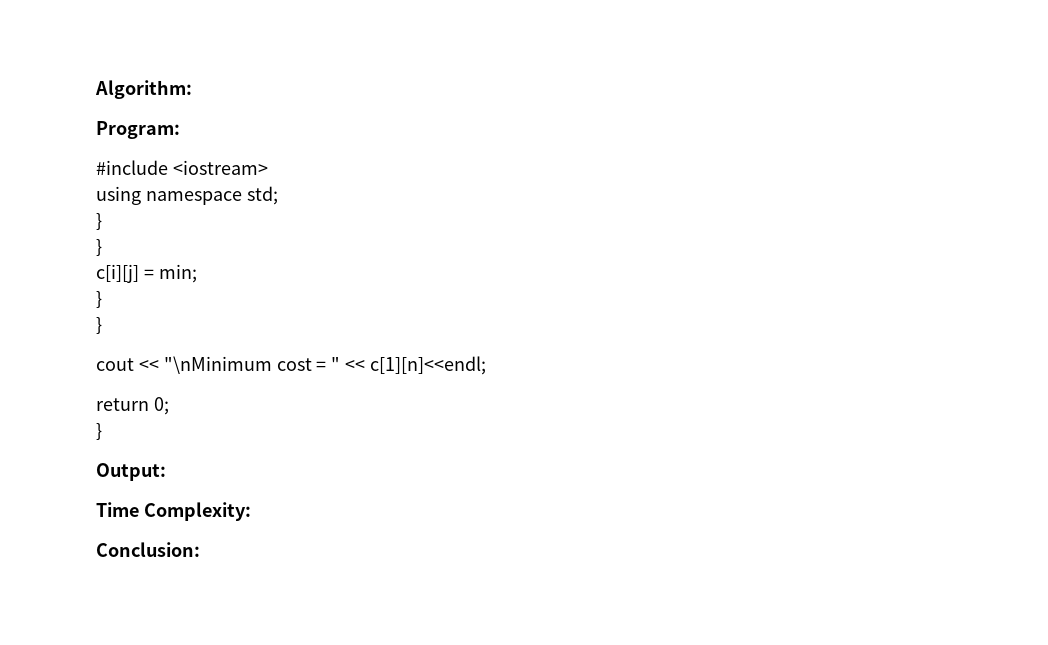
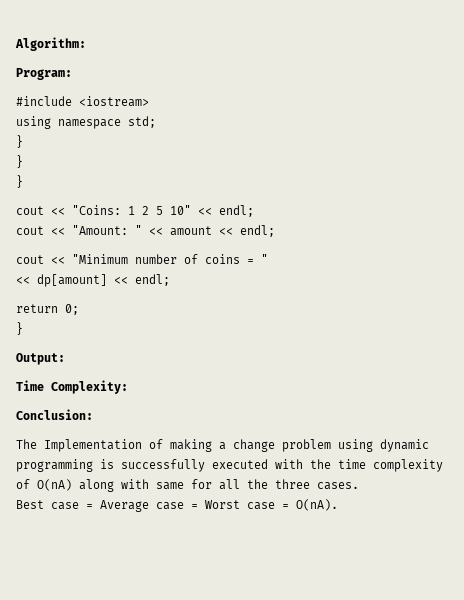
- c[i][j] = min;
- }
- cout << "\nMinimum cost = " << c[1][n]<<endl;
+ cout << "Coins: 1 2 5 10" << endl;
+ cout << "Amount: " << amount << endl;
+ cout << "Minimum number of coins = "
+ << dp[amount] << endl;
+ The Implementation of making a change problem using dynamic programming is successfully executed with the time complexity of O(nA) along with same for all the three cases.
+ Best case = Average case = Worst case = O(nA).

